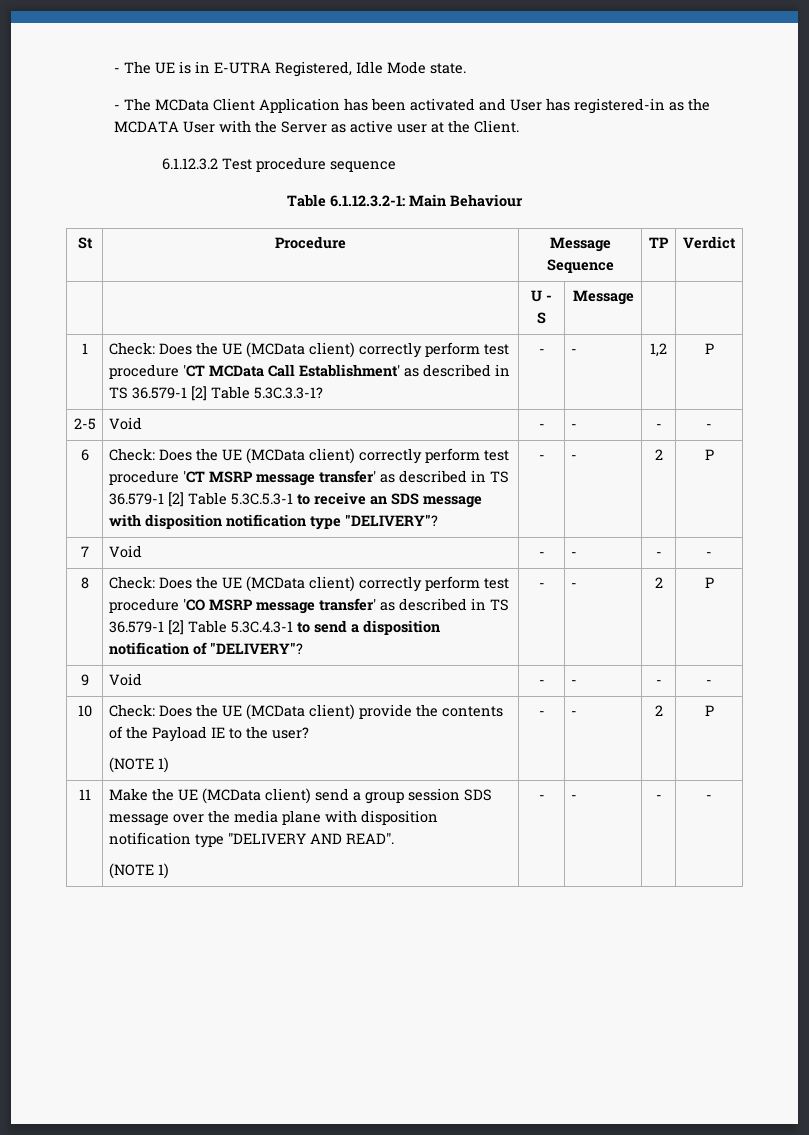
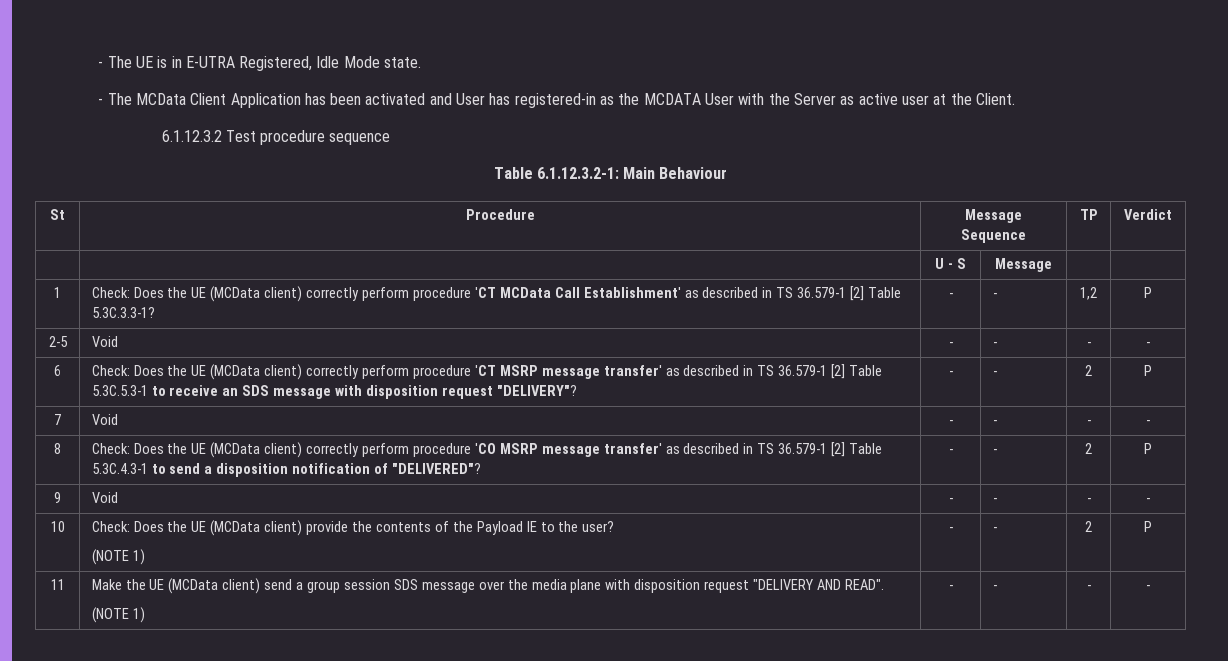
- 1 | Check: Does the UE (MCData client) correctly perform test procedure 'CT MCData Call Establishment' as described in TS 36.579-1 [2] Table 5.3C.3.3-1? | - | - | 1,2 | P
+ 1 | Check: Does the UE (MCData client) correctly perform procedure 'CT MCData Call Establishment' as described in TS 36.579-1 [2] Table 5.3C.3.3-1? | - | - | 1,2 | P
- 6 | Check: Does the UE (MCData client) correctly perform test procedure 'CT MSRP message transfer' as described in TS 36.579-1 [2] Table 5.3C.5.3-1 to receive an SDS message with disposition notification type "DELIVERY"? | - | - | 2 | P
+ 6 | Check: Does the UE (MCData client) correctly perform procedure 'CT MSRP message transfer' as described in TS 36.579-1 [2] Table 5.3C.5.3-1 to receive an SDS message with disposition request "DELIVERY"? | - | - | 2 | P
- 8 | Check: Does the UE (MCData client) correctly perform test procedure 'CO MSRP message transfer' as described in TS 36.579-1 [2] Table 5.3C.4.3-1 to send a disposition notification of "DELIVERY"? | - | - | 2 | P
+ 8 | Check: Does the UE (MCData client) correctly perform procedure 'CO MSRP message transfer' as described in TS 36.579-1 [2] Table 5.3C.4.3-1 to send a disposition notification of "DELIVERED"? | - | - | 2 | P
- 11 | Make the UE (MCData client) send a group session SDS message over the media plane with disposition notification type "DELIVERY AND READ".
+ 11 | Make the UE (MCData client) send a group session SDS message over the media plane with disposition request "DELIVERY AND READ".

